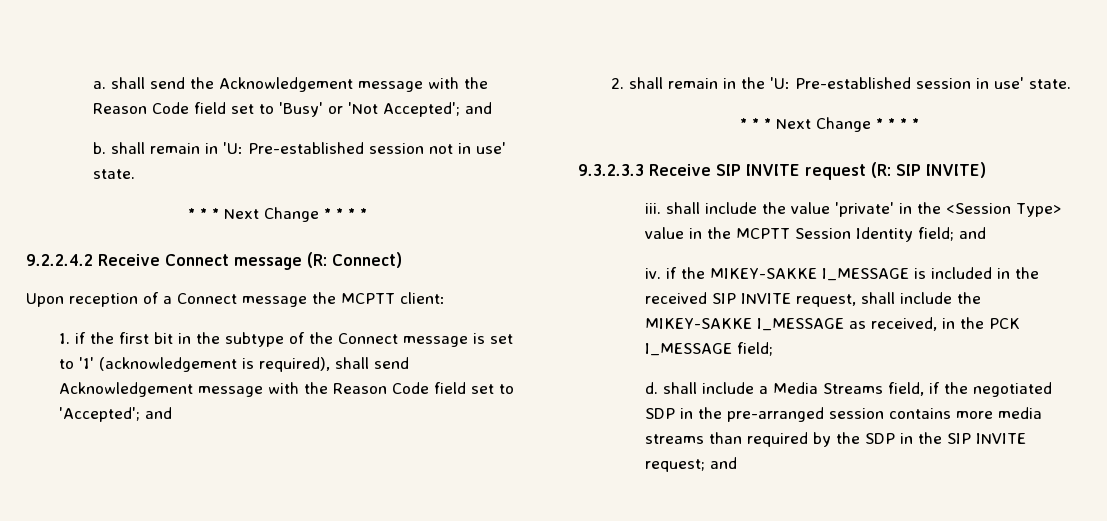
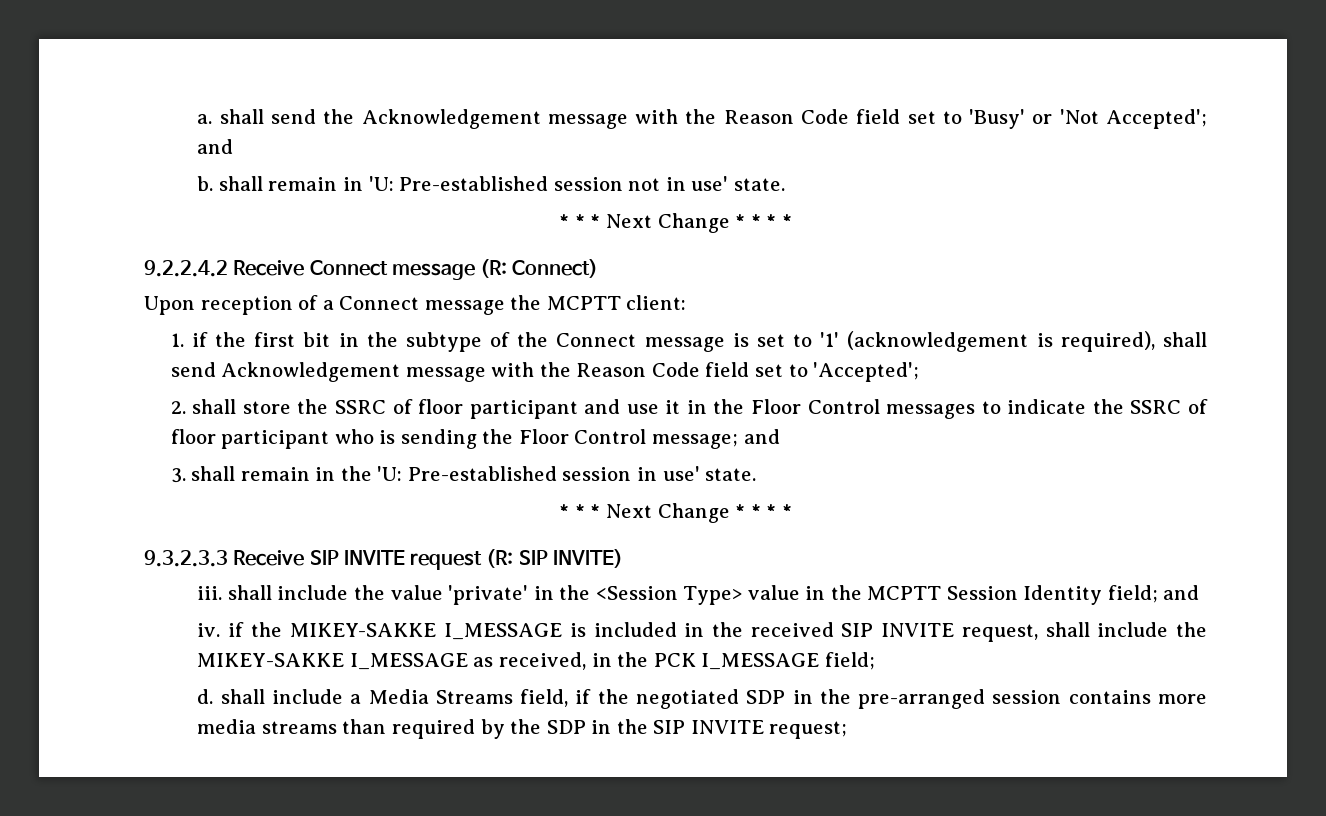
- 1. if the first bit in the subtype of the Connect message is set to '1' (acknowledgement is required), shall send Acknowledgement message with the Reason Code field set to 'Accepted'; and
- 2. shall remain in the 'U: Pre-established session in use' state.
+ 1. if the first bit in the subtype of the Connect message is set to '1' (acknowledgement is required), shall send Acknowledgement message with the Reason Code field set to 'Accepted';
+ 2. shall store the SSRC of floor participant and use it in the Floor Control messages to indicate the SSRC of floor participant who is sending the Floor Control message; and
+ 3. shall remain in the 'U: Pre-established session in use' state.
- d. shall include a Media Streams field, if the negotiated SDP in the pre-arranged session contains more media streams than required by the SDP in the SIP INVITE request; and
+ d. shall include a Media Streams field, if the negotiated SDP in the pre-arranged session contains more media streams than required by the SDP in the SIP INVITE request;

